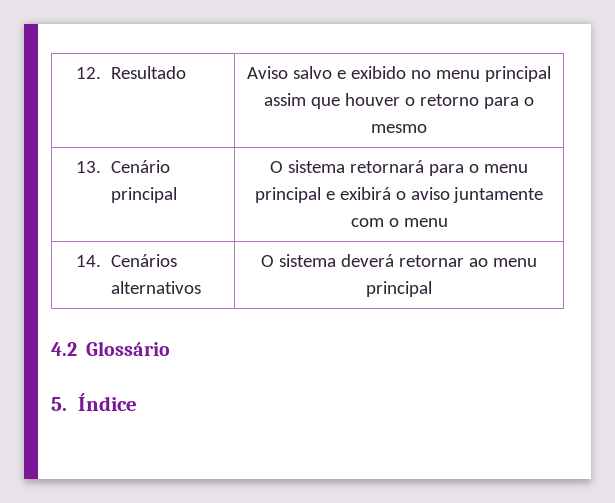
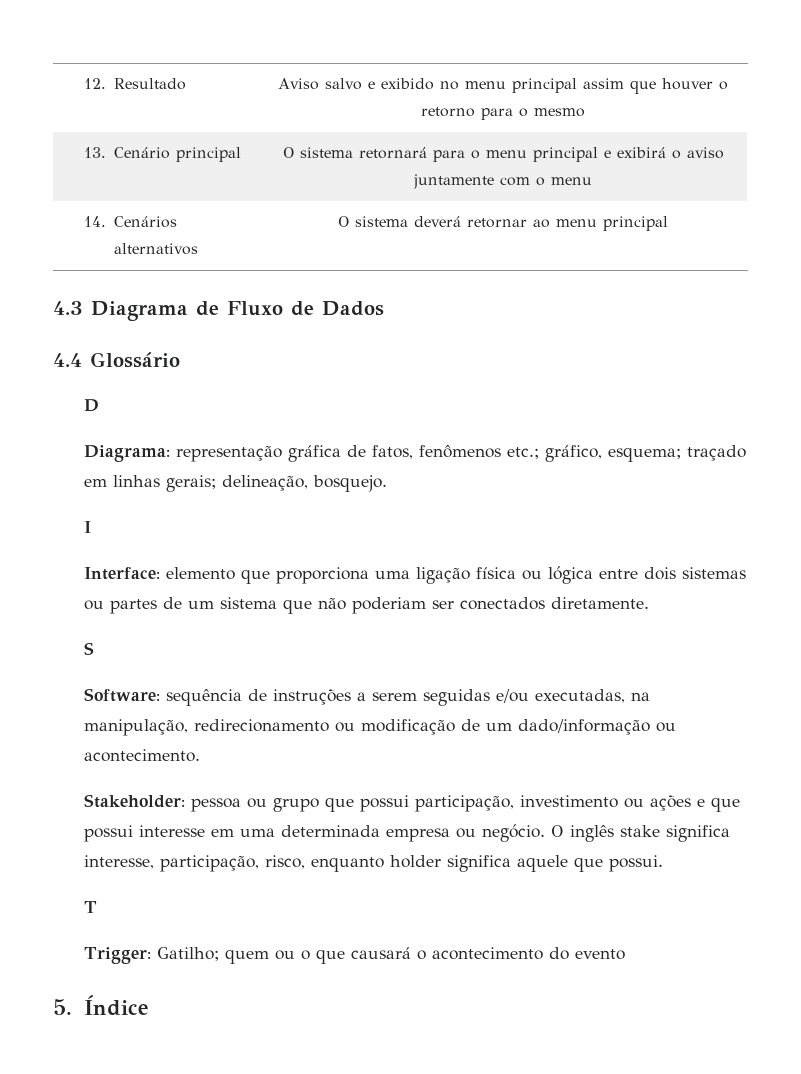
- 4.2 Glossário
+ 4.3 Diagrama de Fluxo de Dados
+ 4.4 Glossário
+ D
+ Diagrama: representação gráfica de fatos, fenômenos etc.; gráfico, esquema; traçado em linhas gerais; delineação, bosquejo.
+ I
+ Interface: elemento que proporciona uma ligação física ou lógica entre dois sistemas ou partes de um sistema que não poderiam ser conectados diretamente.
+ S
+ Software: sequência de instruções a serem seguidas e/ou executadas, na manipulação, redirecionamento ou modificação de um dado/informação ou acontecimento.
+ Stakeholder: pessoa ou grupo que possui participação, investimento ou ações e que possui interesse em uma determinada empresa ou negócio. O inglês stake significa interesse, participação, risco, enquanto holder significa aquele que possui.
+ T
+ Trigger: Gatilho; quem ou o que causará o acontecimento do evento

